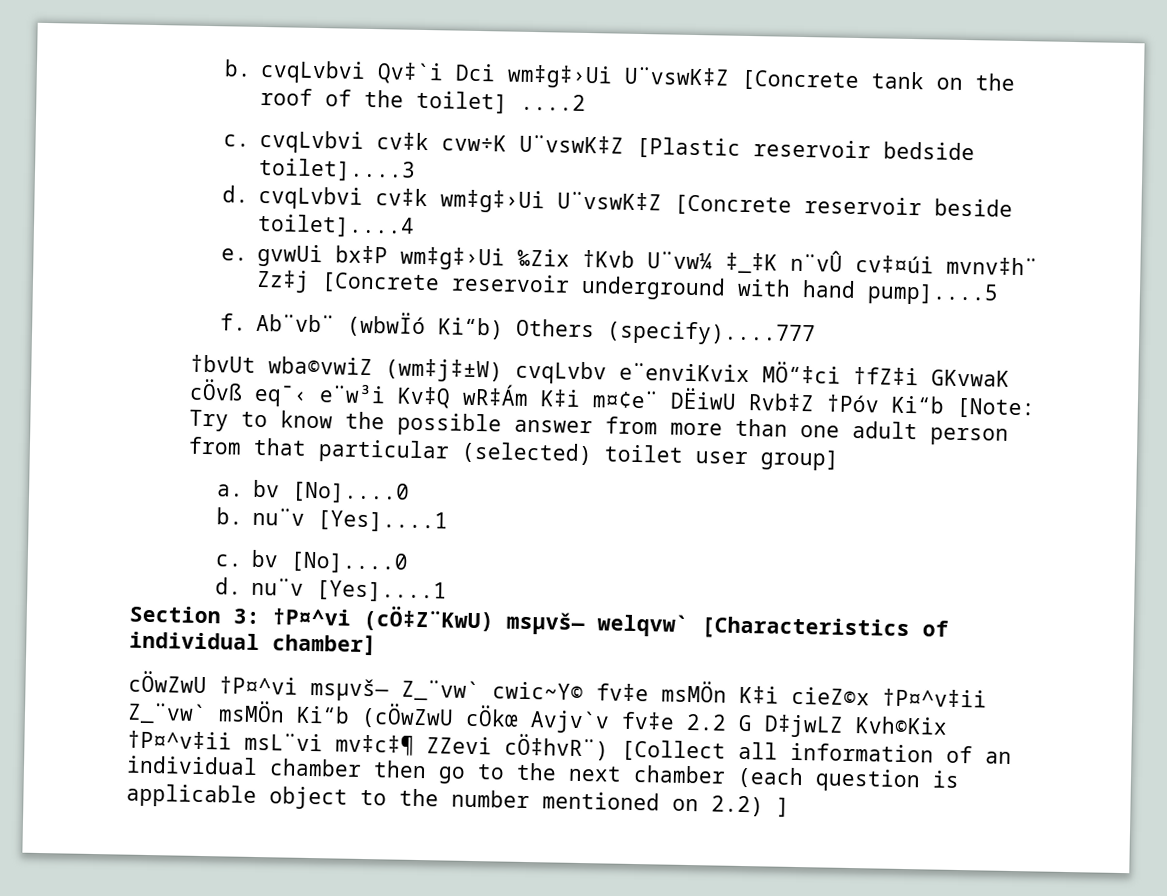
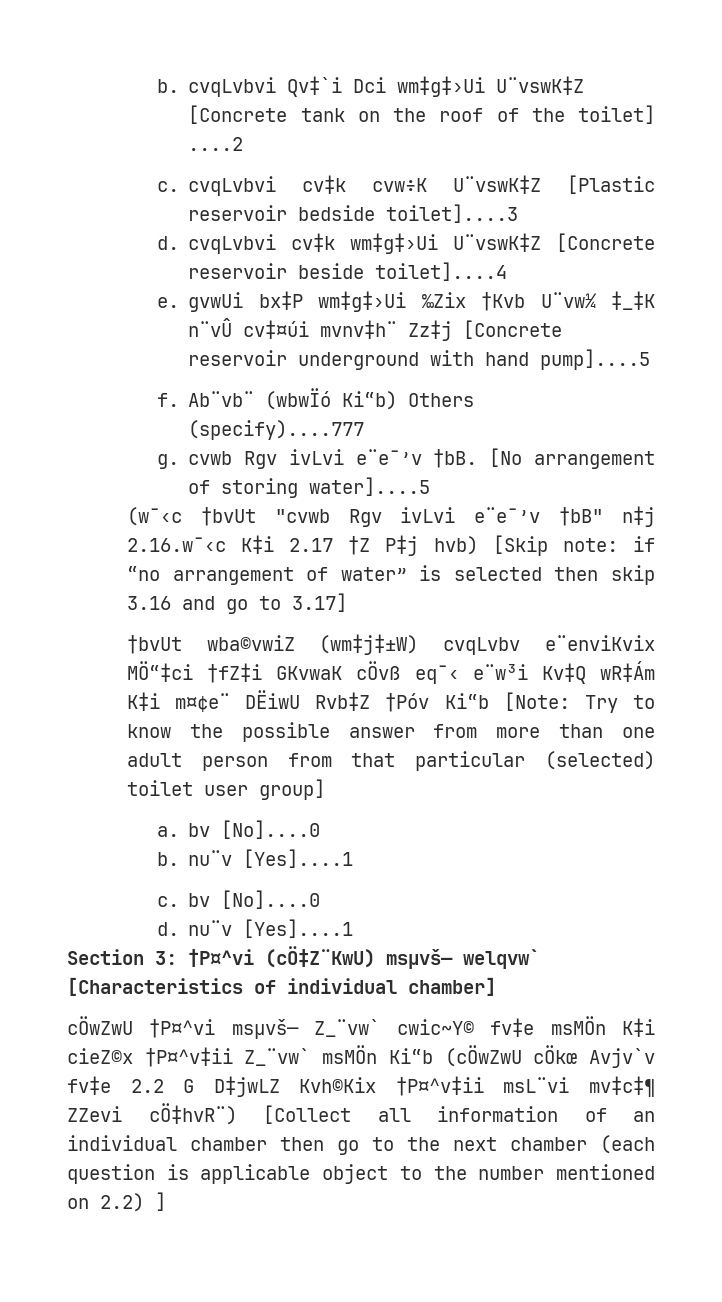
+ g. cvwb Rgv ivLvi e¨e¯’v †bB. [No arrangement of storing water]....5
+ (w¯‹c †bvUt "cvwb Rgv ivLvi e¨e¯’v †bB" n‡j 2.16.w¯‹c K‡i 2.17 †Z P‡j hvb) [Skip note: if “no arrangement of water” is selected then skip 3.16 and go to 3.17]

